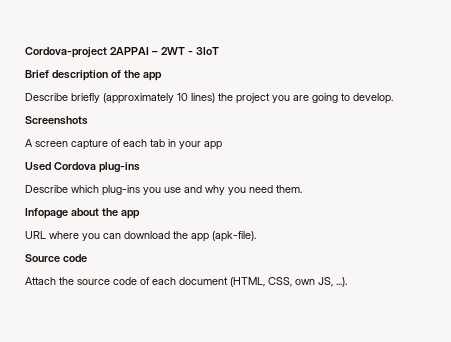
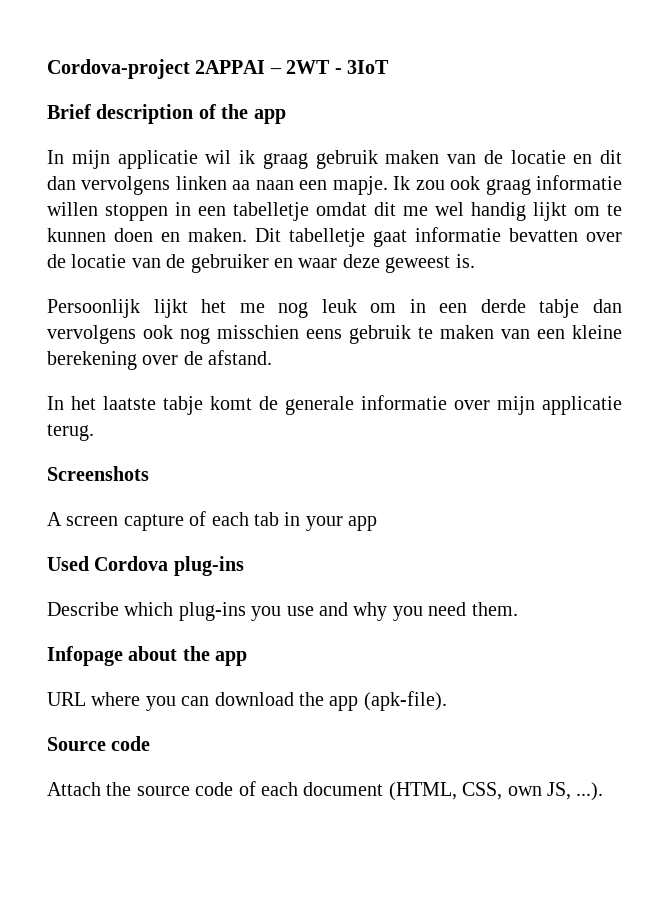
- Describe briefly (approximately 10 lines) the project you are going to develop.
+ In mijn applicatie wil ik graag gebruik maken van de locatie en dit dan vervolgens linken aa naan een mapje. Ik zou ook graag informatie willen stoppen in een tabelletje omdat dit me wel handig lijkt om te kunnen doen en maken. Dit tabelletje gaat informatie bevatten over de locatie van de gebruiker en waar deze geweest is.
+ Persoonlijk lijkt het me nog leuk om in een derde tabje dan vervolgens ook nog misschien eens gebruik te maken van een kleine berekening over de afstand.
+ In het laatste tabje komt de generale informatie over mijn applicatie terug.

